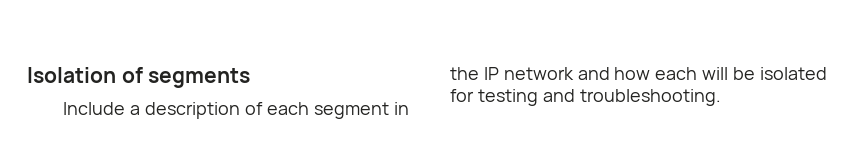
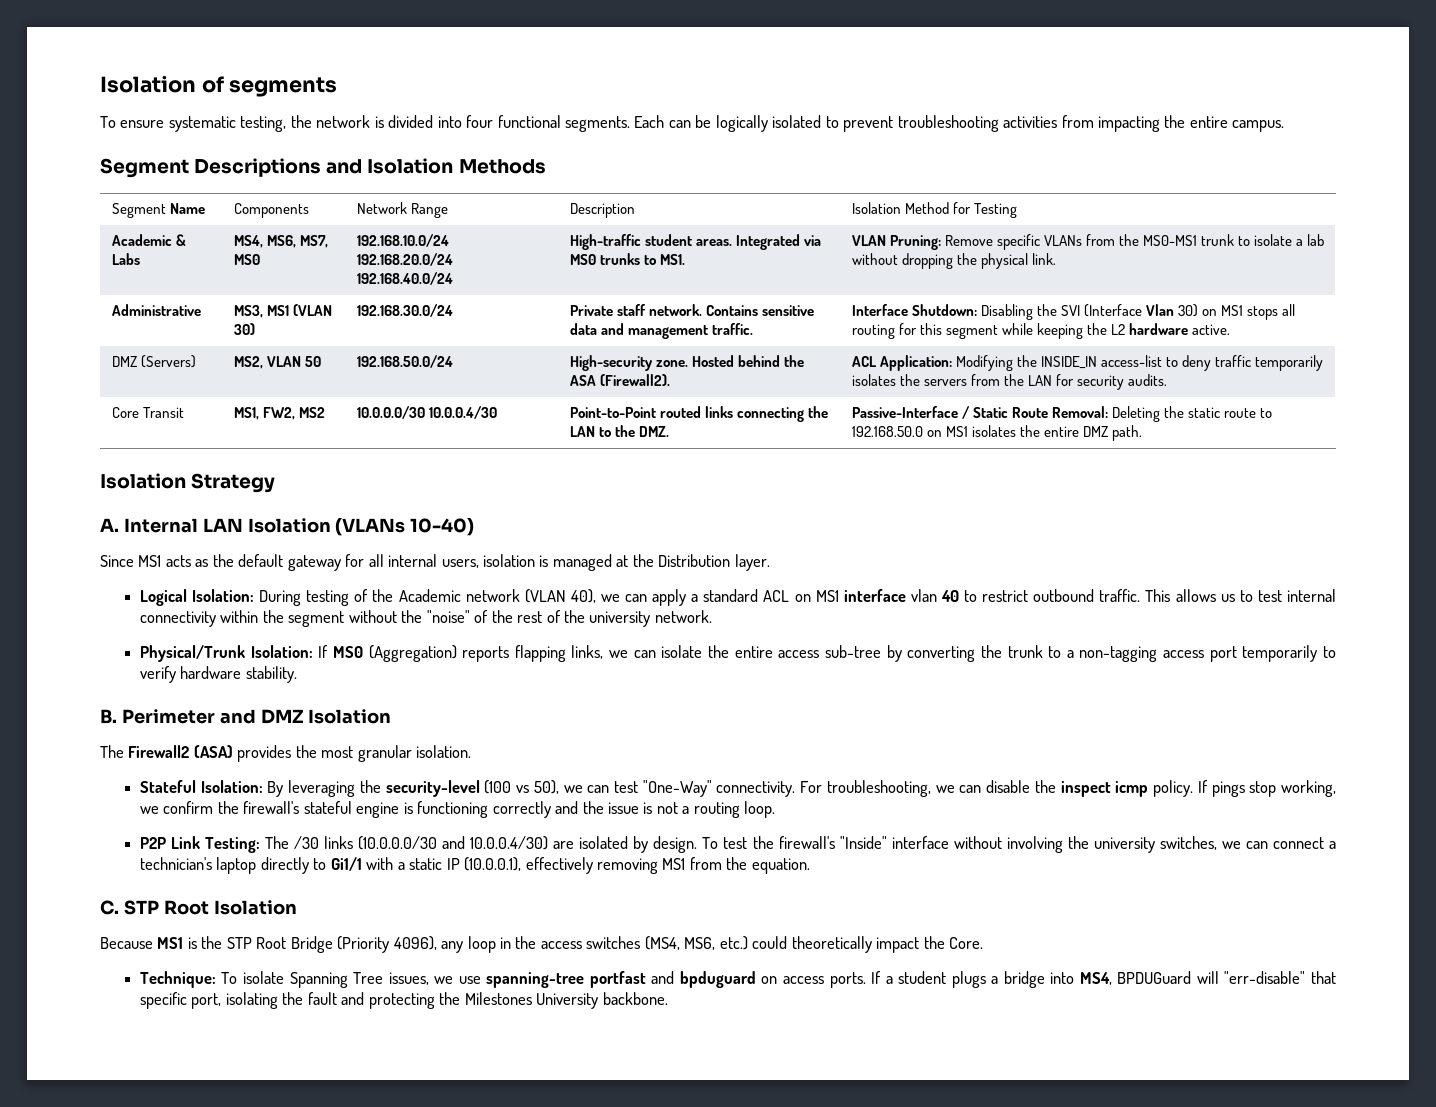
- Include a description of each segment in the IP network and how each will be isolated for testing and troubleshooting.
+ To ensure systematic testing, the network is divided into four functional segments. Each can be logically isolated to prevent troubleshooting activities from impacting the entire campus.
+ Segment Descriptions and Isolation Methods
+ Segment Name | Components | Network Range | Description | Isolation Method for Testing
+ Academic & Labs | MS4, MS6, MS7, MS0 | 192.168.10.0/24 192.168.20.0/24 192.168.40.0/24 | High-traffic student areas. Integrated via MS0 trunks to MS1. | VLAN Pruning: Remove specific VLANs from the MS0-MS1 trunk to isolate a lab without dropping the physical link.
+ Administrative | MS3, MS1 (VLAN 30) | 192.168.30.0/24 | Private staff network. Contains sensitive data and management traffic. | Interface Shutdown: Disabling the SVI (Interface Vlan 30) on MS1 stops all routing for this segment while keeping the L2 hardware active.
+ DMZ (Servers) | MS2, VLAN 50 | 192.168.50.0/24 | High-security zone. Hosted behind the ASA (Firewall2). | ACL Application: Modifying the INSIDE_IN access-list to deny traffic temporarily isolates the servers from the LAN for security audits.
+ Core Transit | MS1, FW2, MS2 | 10.0.0.0/30 10.0.0.4/30 | Point-to-Point routed links connecting the LAN to the DMZ. | Passive-Interface / Static Route Removal: Deleting the static route to 192.168.50.0 on MS1 isolates the entire DMZ path.
+ Isolation Strategy
+ A. Internal LAN Isolation (VLANs 10-40)
+ Since MS1 acts as the default gateway for all internal users, isolation is managed at the Distribution layer.
+ Logical Isolation: During testing of the Academic network (VLAN 40), we can apply a standard ACL on MS1 interface vlan 40 to restrict outbound traffic. This allows us to test internal connectivity within the segment without the "noise" of the rest of the university network.
+ Physical/Trunk Isolation: If MS0 (Aggregation) reports flapping links, we can isolate the entire access sub-tree by converting the trunk to a non-tagging access port temporarily to verify hardware stability.
+ B. Perimeter and DMZ Isolation
+ The Firewall2 (ASA) provides the most granular isolation.
+ Stateful Isolation: By leveraging the security-level (100 vs 50), we can test "One-Way" connectivity. For troubleshooting, we can disable the inspect icmp policy. If pings stop working, we confirm the firewall's stateful engine is functioning correctly and the issue is not a routing loop.
+ P2P Link Testing: The /30 links (10.0.0.0/30 and 10.0.0.4/30) are isolated by design. To test the firewall's "Inside" interface without involving the university switches, we can connect a technician's laptop directly to Gi1/1 with a static IP (10.0.0.1), effectively removing MS1 from the equation.
+ C. STP Root Isolation
+ Because MS1 is the STP Root Bridge (Priority 4096), any loop in the access switches (MS4, MS6, etc.) could theoretically impact the Core.
+ Technique: To isolate Spanning Tree issues, we use spanning-tree portfast and bpduguard on access ports. If a student plugs a bridge into MS4, BPDUGuard will "err-disable" that specific port, isolating the fault and protecting the Milestones University backbone.

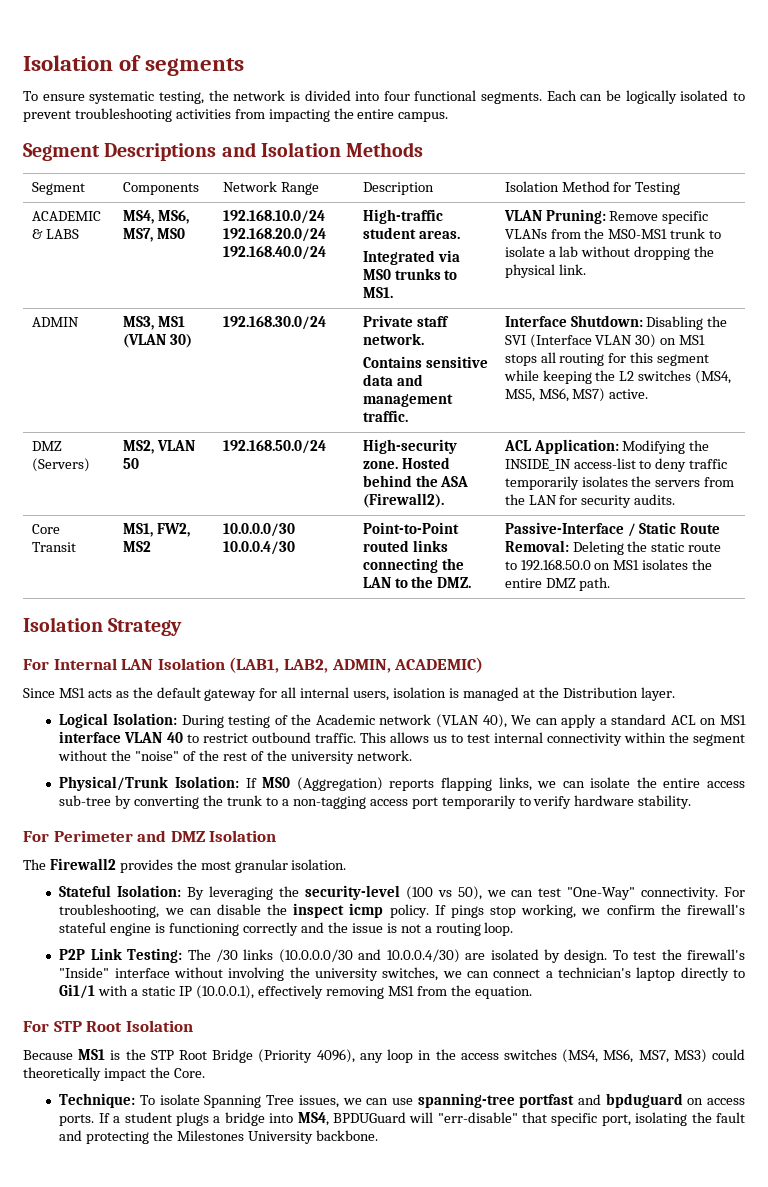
- Segment Name | Components | Network Range | Description | Isolation Method for Testing
+ Segment | Components | Network Range | Description | Isolation Method for Testing
- Academic & Labs | MS4, MS6, MS7, MS0 | 192.168.10.0/24 192.168.20.0/24 192.168.40.0/24 | High-traffic student areas. Integrated via MS0 trunks to MS1. | VLAN Pruning: Remove specific VLANs from the MS0-MS1 trunk to isolate a lab without dropping the physical link.
+ ACADEMIC & LABS | MS4, MS6, MS7, MS0 | 192.168.10.0/24 192.168.20.0/24 192.168.40.0/24 | High-traffic student areas.
+ Integrated via MS0 trunks to MS1. | VLAN Pruning: Remove specific VLANs from the MS0-MS1 trunk to isolate a lab without dropping the physical link.
- Administrative
+ ADMIN
- Private staff network. Contains sensitive data and management traffic.
+ Private staff network.
+ Contains sensitive data and management traffic.
- Interface Shutdown: Disabling the SVI (Interface Vlan 30) on MS1 stops all routing for this segment while keeping the L2 hardware active.
+ Interface Shutdown: Disabling the SVI (Interface VLAN 30) on MS1 stops all routing for this segment while keeping the L2 switches (MS4, MS5, MS6, MS7) active.
- A. Internal LAN Isolation (VLANs 10-40)
+ For Internal LAN Isolation (LAB1, LAB2, ADMIN, ACADEMIC)
- Logical Isolation: During testing of the Academic network (VLAN 40), we can apply a standard ACL on MS1 interface vlan 40 to restrict outbound traffic.
+ Logical Isolation: During testing of the Academic network (VLAN 40), We can apply a standard ACL on MS1 interface VLAN 40 to restrict outbound traffic.
- B. Perimeter and DMZ Isolation
+ For Perimeter and DMZ Isolation
- The Firewall2 (ASA) provides the most granular isolation.
+ The Firewall2 provides the most granular isolation.
- C. STP Root Isolation
+ For STP Root Isolation
- Because MS1 is the STP Root Bridge (Priority 4096), any loop in the access switches (MS4, MS6, etc.) could theoretically impact the Core.
+ Because MS1 is the STP Root Bridge (Priority 4096), any loop in the access switches (MS4, MS6, MS7, MS3) could theoretically impact the Core.
- Technique: To isolate Spanning Tree issues, we use spanning-tree portfast and bpduguard on access ports.
+ Technique: To isolate Spanning Tree issues, we can use spanning-tree portfast and bpduguard on access ports.

